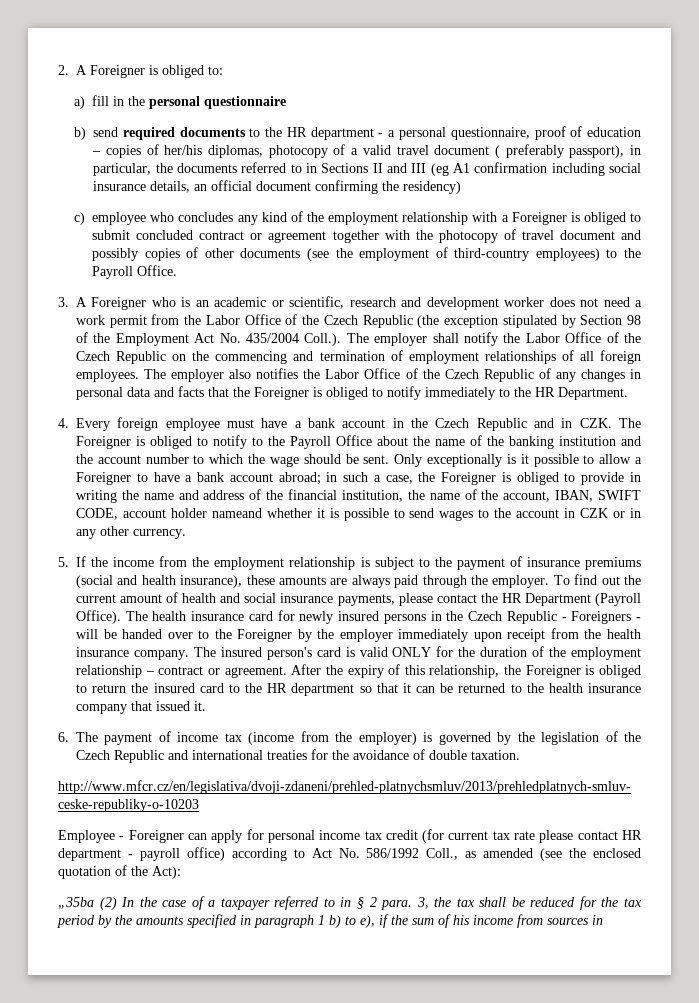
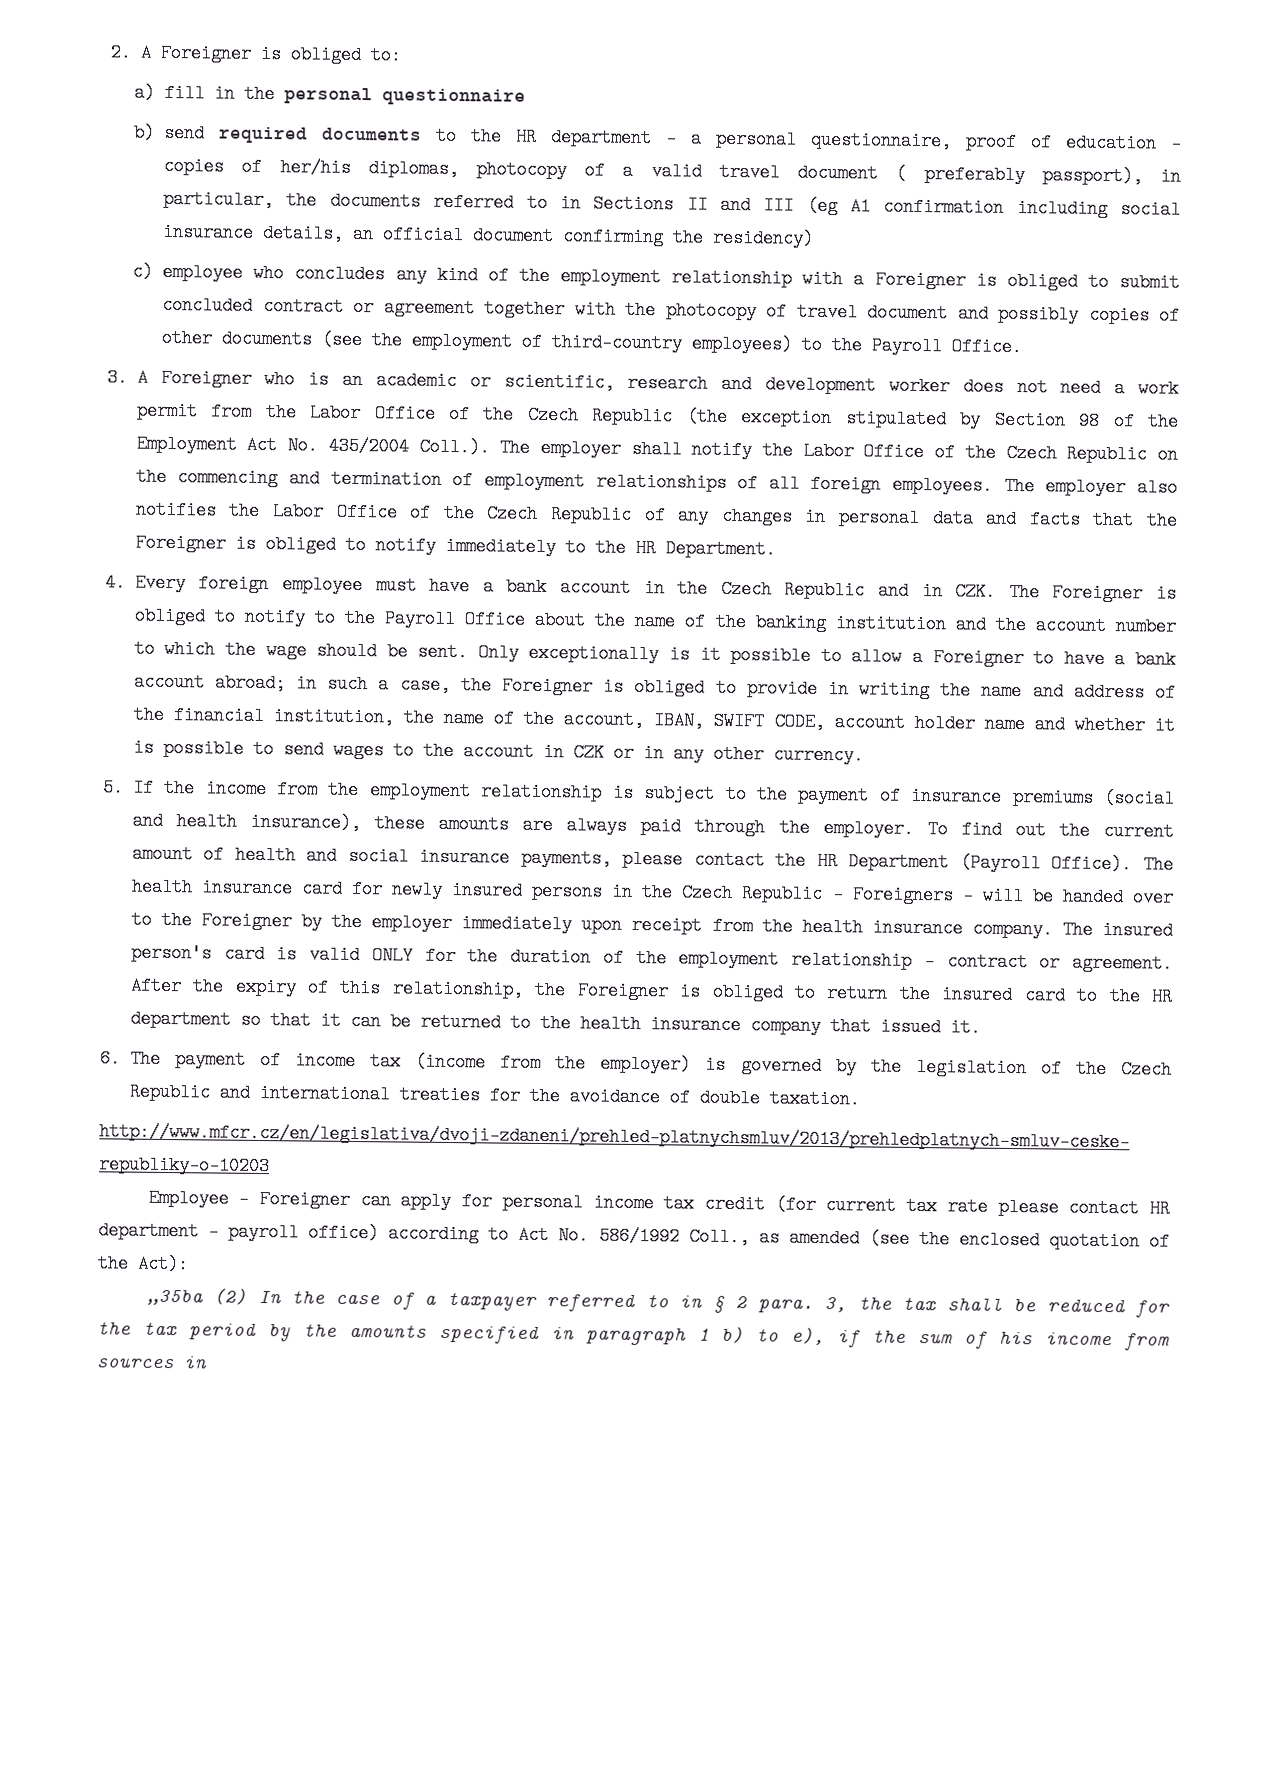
- in such a case, the Foreigner is obliged to provide in writing the name and address of the financial institution, the name of the account, IBAN, SWIFT CODE, account holder nameand whether it is possible to send wages to the account in CZK or in any other currency.
+ in such a case, the Foreigner is obliged to provide in writing the name and address of the financial institution, the name of the account, IBAN, SWIFT CODE, account holder name and whether it is possible to send wages to the account in CZK or in any other currency.

